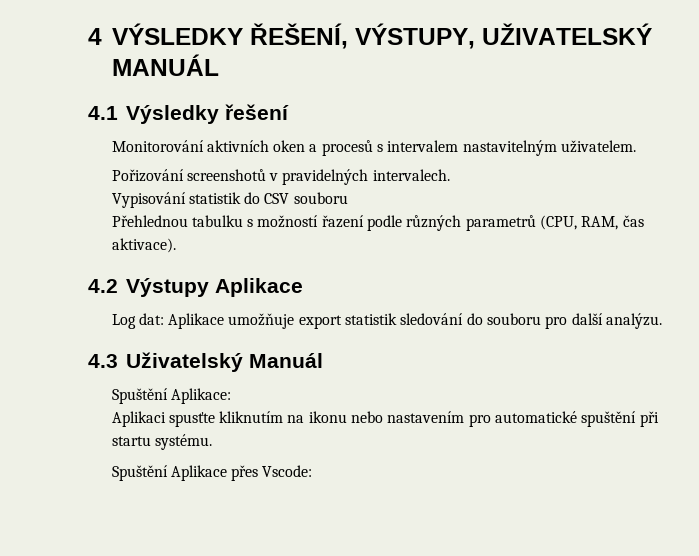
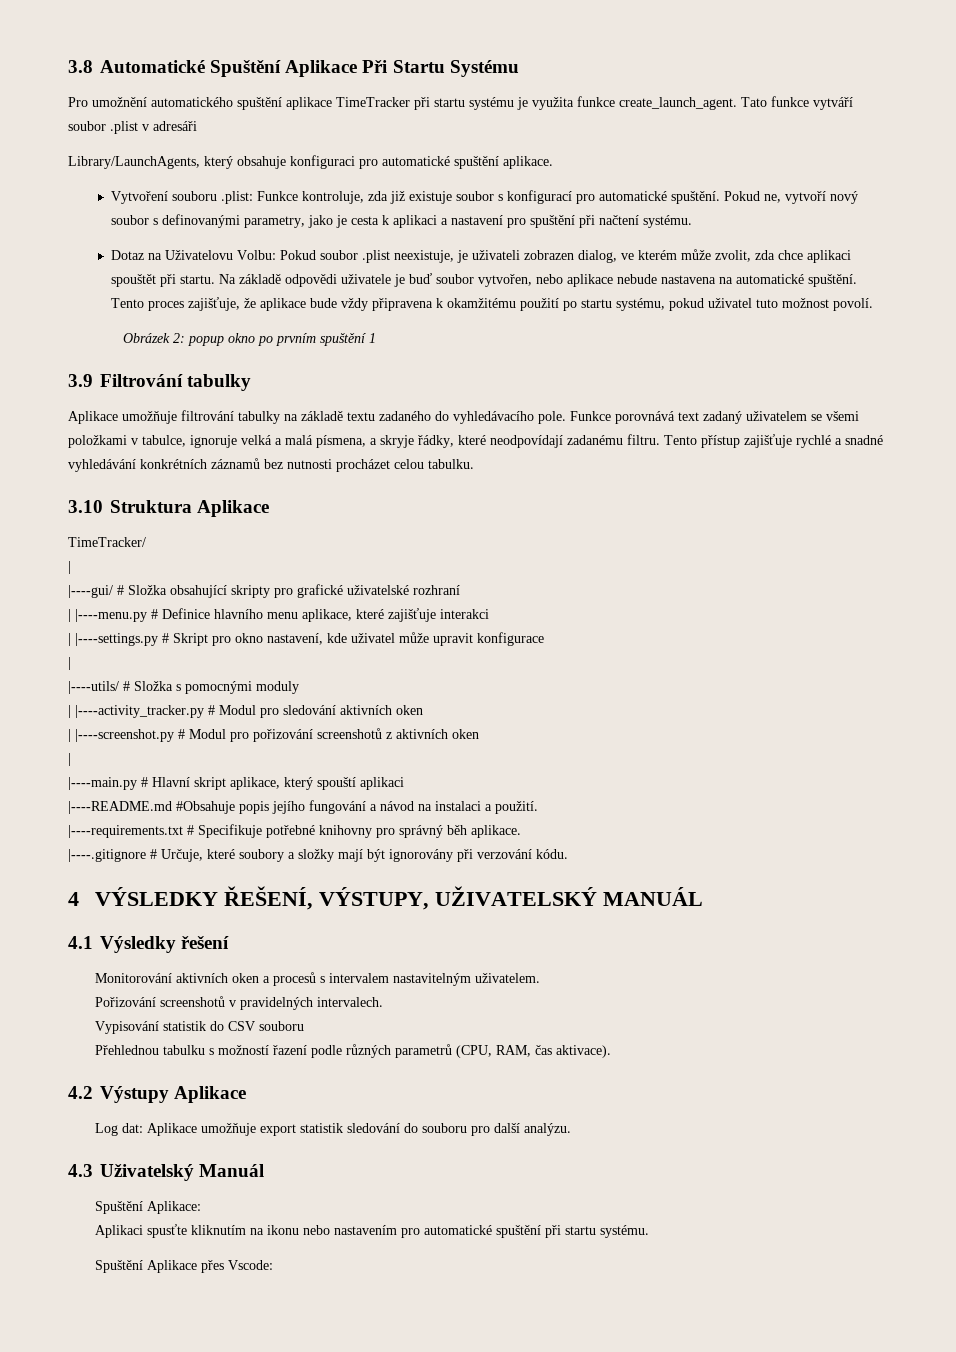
+ 3.8 Automatické Spuštění Aplikace Při Startu Systému
+ Pro umožnění automatického spuštění aplikace TimeTracker při startu systému je využita funkce create_launch_agent. Tato funkce vytváří soubor .plist v adresáři
+ Library/LaunchAgents, který obsahuje konfiguraci pro automatické spuštění aplikace.
+ Vytvoření souboru .plist: Funkce kontroluje, zda již existuje soubor s konfigurací pro automatické spuštění. Pokud ne, vytvoří nový soubor s definovanými parametry, jako je cesta k aplikaci a nastavení pro spuštění při načtení systému.
+ Dotaz na Uživatelovu Volbu: Pokud soubor .plist neexistuje, je uživateli zobrazen dialog, ve kterém může zvolit, zda chce aplikaci spouštět při startu. Na základě odpovědi uživatele je buď soubor vytvořen, nebo aplikace nebude nastavena na automatické spuštění. Tento proces zajišťuje, že aplikace bude vždy připravena k okamžitému použití po startu systému, pokud uživatel tuto možnost povolí.
+ Obrázek 2: popup okno po prvním spuštění 1
+ 3.9 Filtrování tabulky
+ Aplikace umožňuje filtrování tabulky na základě textu zadaného do vyhledávacího pole. Funkce porovnává text zadaný uživatelem se všemi položkami v tabulce, ignoruje velká a malá písmena, a skryje řádky, které neodpovídají zadanému filtru. Tento přístup zajišťuje rychlé a snadné vyhledávání konkrétních záznamů bez nutnosti procházet celou tabulku.
+ 3.10 Struktura Aplikace
+ TimeTracker/
+ |
+ |----gui/ # Složka obsahující skripty pro grafické uživatelské rozhraní
+ | |----menu.py # Definice hlavního menu aplikace, které zajišťuje interakci
+ | |----settings.py # Skript pro okno nastavení, kde uživatel může upravit konfigurace
+ |
+ |----utils/ # Složka s pomocnými moduly
+ | |----activity_tracker.py # Modul pro sledování aktivních oken
+ | |----screenshot.py # Modul pro pořizování screenshotů z aktivních oken
+ |
+ |----main.py # Hlavní skript aplikace, který spouští aplikaci
+ |----README.md #Obsahuje popis jejího fungování a návod na instalaci a použití.
+ |----requirements.txt # Specifikuje potřebné knihovny pro správný běh aplikace.
+ |----.gitignore # Určuje, které soubory a složky mají být ignorovány při verzování kódu.

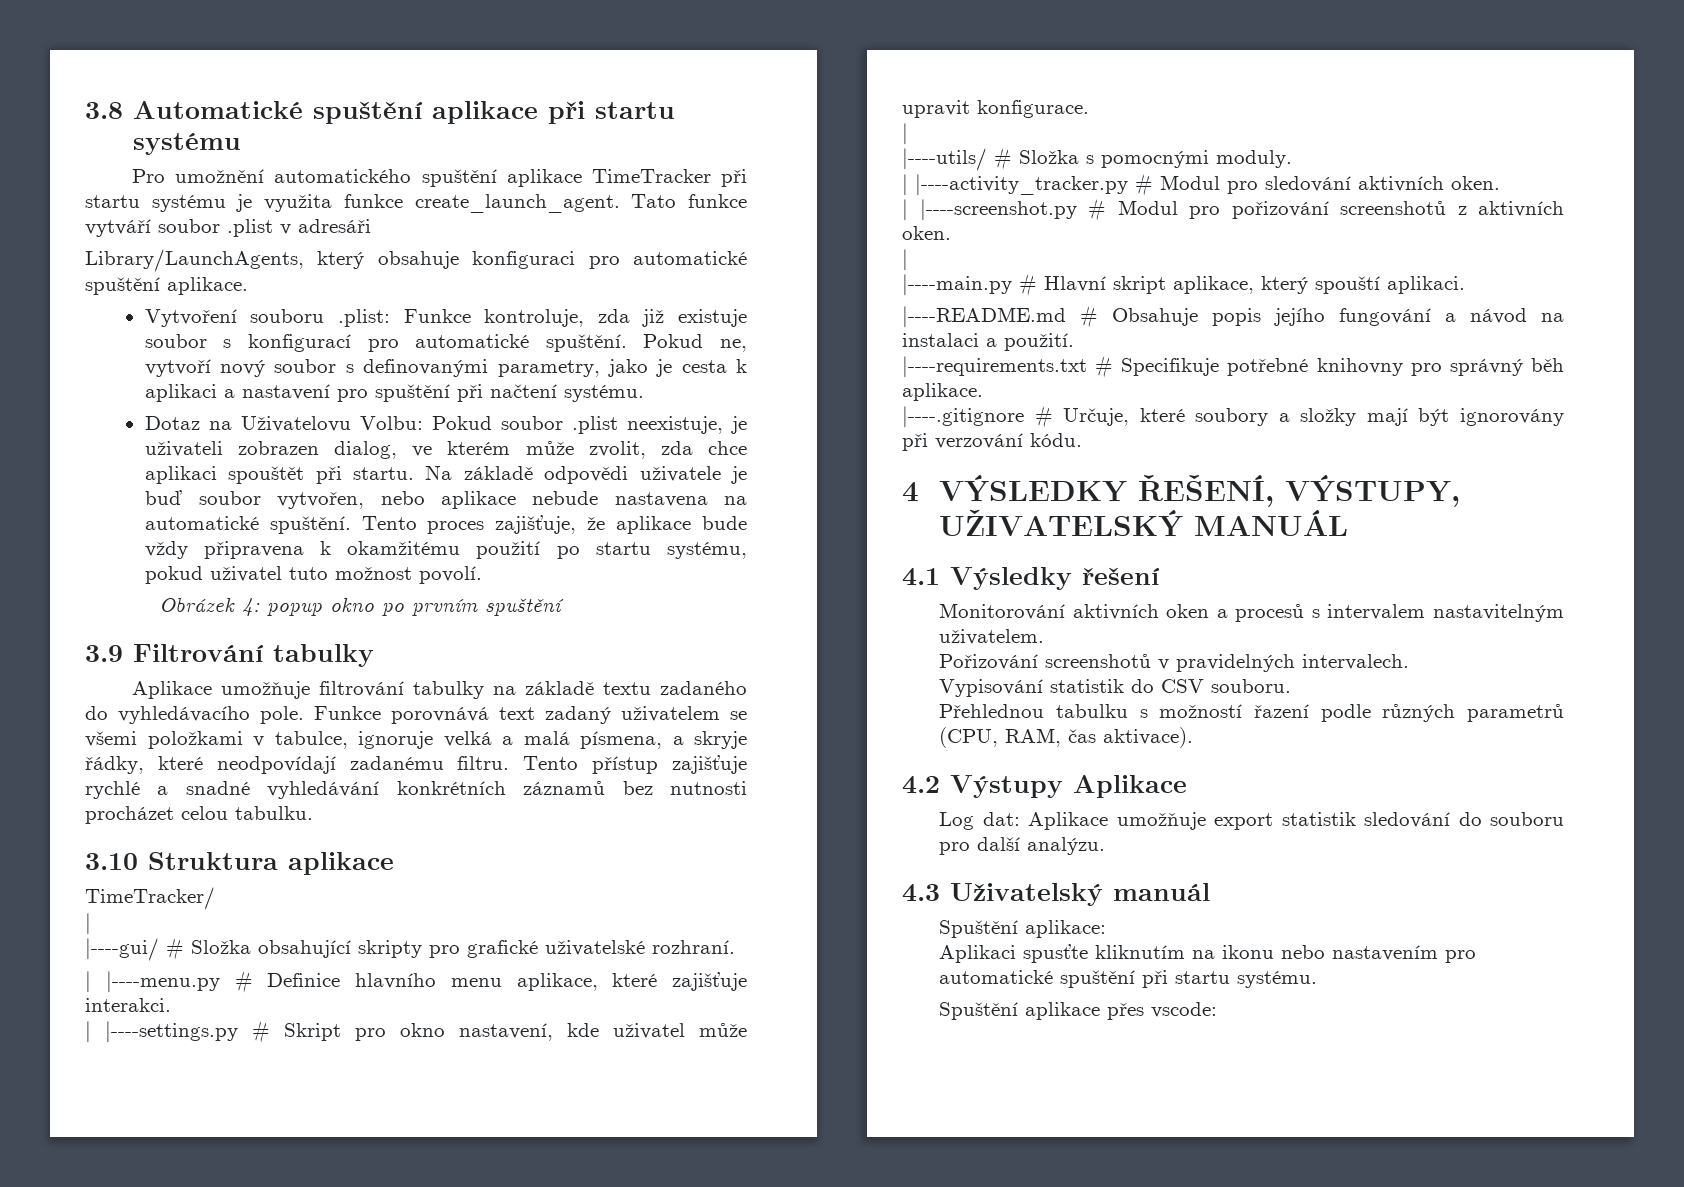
- 3.8 Automatické Spuštění Aplikace Při Startu Systému
+ 3.8 Automatické spuštění aplikace při startu systému
- Obrázek 2: popup okno po prvním spuštění 1
+ Obrázek 4: popup okno po prvním spuštění
- 3.10 Struktura Aplikace
+ 3.10 Struktura aplikace
- |----gui/ # Složka obsahující skripty pro grafické uživatelské rozhraní
+ |----gui/ # Složka obsahující skripty pro grafické uživatelské rozhraní.
- | |----menu.py # Definice hlavního menu aplikace, které zajišťuje interakci
+ | |----menu.py # Definice hlavního menu aplikace, které zajišťuje interakci.
- | |----settings.py # Skript pro okno nastavení, kde uživatel může upravit konfigurace
+ | |----settings.py # Skript pro okno nastavení, kde uživatel může upravit konfigurace.
- |----utils/ # Složka s pomocnými moduly
+ |----utils/ # Složka s pomocnými moduly.
- | |----activity_tracker.py # Modul pro sledování aktivních oken
+ | |----activity_tracker.py # Modul pro sledování aktivních oken.
- | |----screenshot.py # Modul pro pořizování screenshotů z aktivních oken
+ | |----screenshot.py # Modul pro pořizování screenshotů z aktivních oken.
- |----main.py # Hlavní skript aplikace, který spouští aplikaci
+ |----main.py # Hlavní skript aplikace, který spouští aplikaci.
- |----README.md #Obsahuje popis jejího fungování a návod na instalaci a použití.
+ |----README.md # Obsahuje popis jejího fungování a návod na instalaci a použití.
- Vypisování statistik do CSV souboru
+ Vypisování statistik do CSV souboru.
- 4.3 Uživatelský Manuál
- Spuštění Aplikace:
+ 4.3 Uživatelský manuál
+ Spuštění aplikace:
- Spuštění Aplikace přes Vscode:
+ Spuštění aplikace přes vscode:

